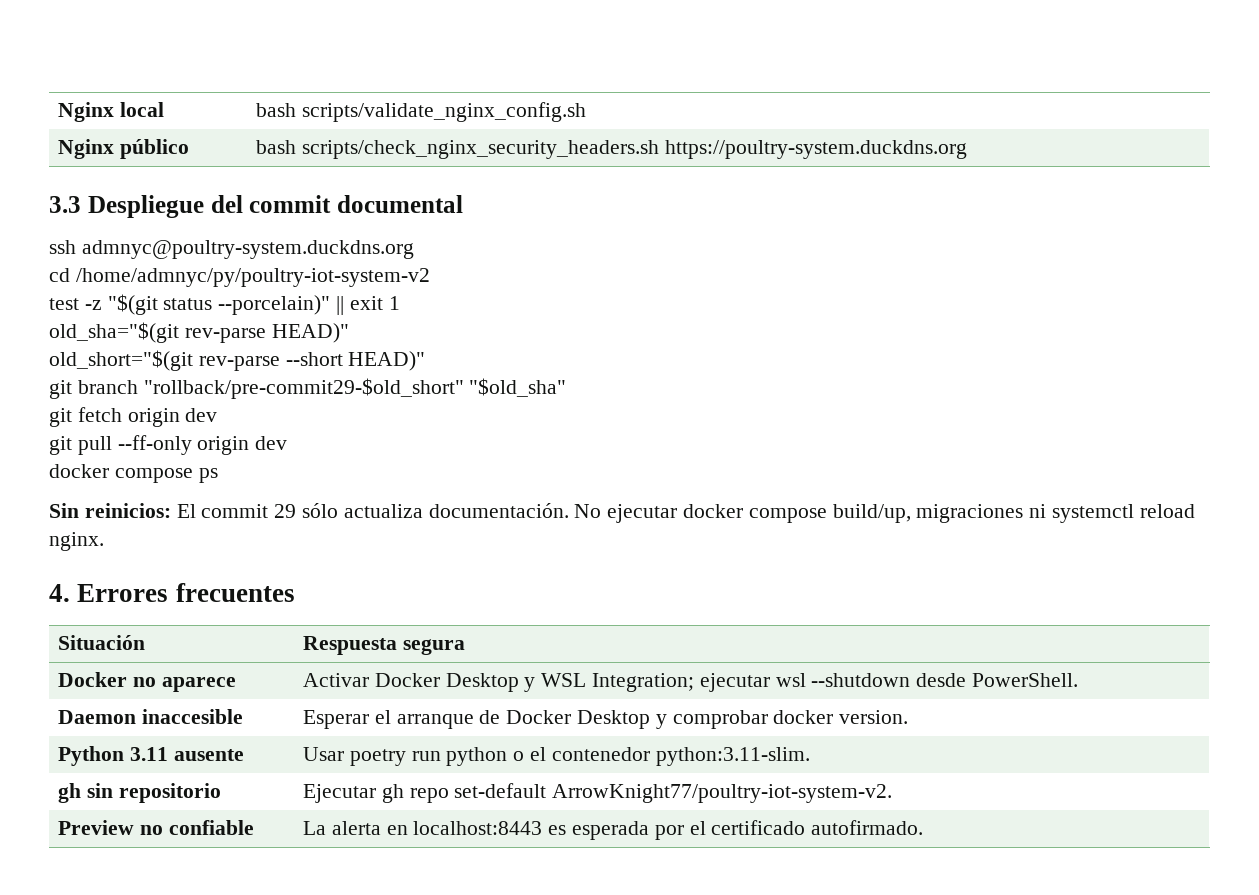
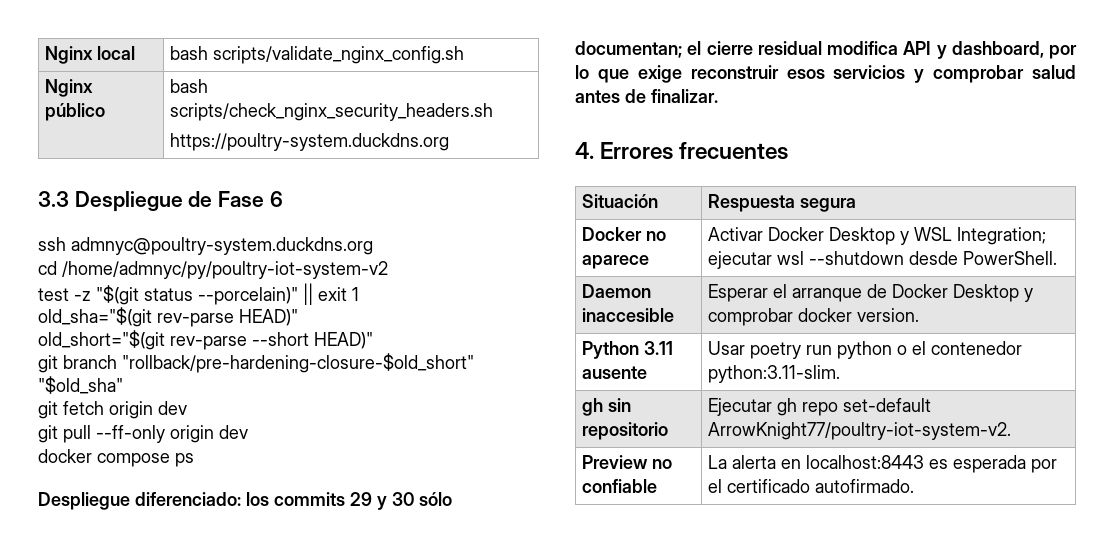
- Nginx público | bash scripts/check_nginx_security_headers.sh https://poultry-system.duckdns.org
+ Nginx público | bash scripts/check_nginx_security_headers.sh
+ https://poultry-system.duckdns.org
- 3.3 Despliegue del commit documental
+ 3.3 Despliegue de Fase 6
- git branch "rollback/pre-commit29-$old_short" "$old_sha"
+ git branch "rollback/pre-hardening-closure-$old_short" "$old_sha"
- Sin reinicios: El commit 29 sólo actualiza documentación. No ejecutar docker compose build/up, migraciones ni systemctl reload nginx.
+ Despliegue diferenciado: los commits 29 y 30 sólo documentan; el cierre residual modifica API y dashboard, por lo que exige reconstruir esos servicios y comprobar salud antes de finalizar.

